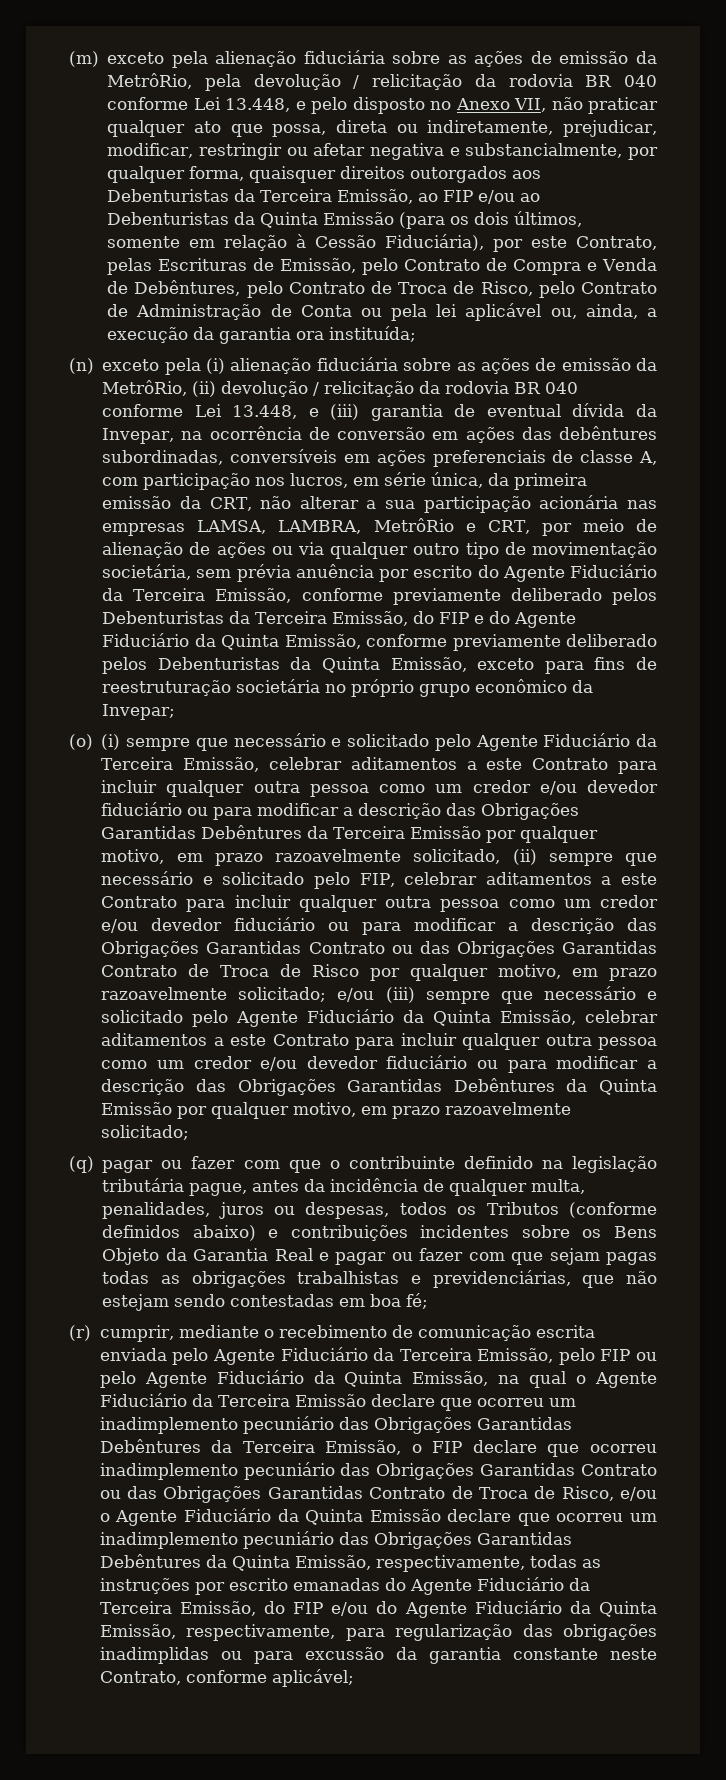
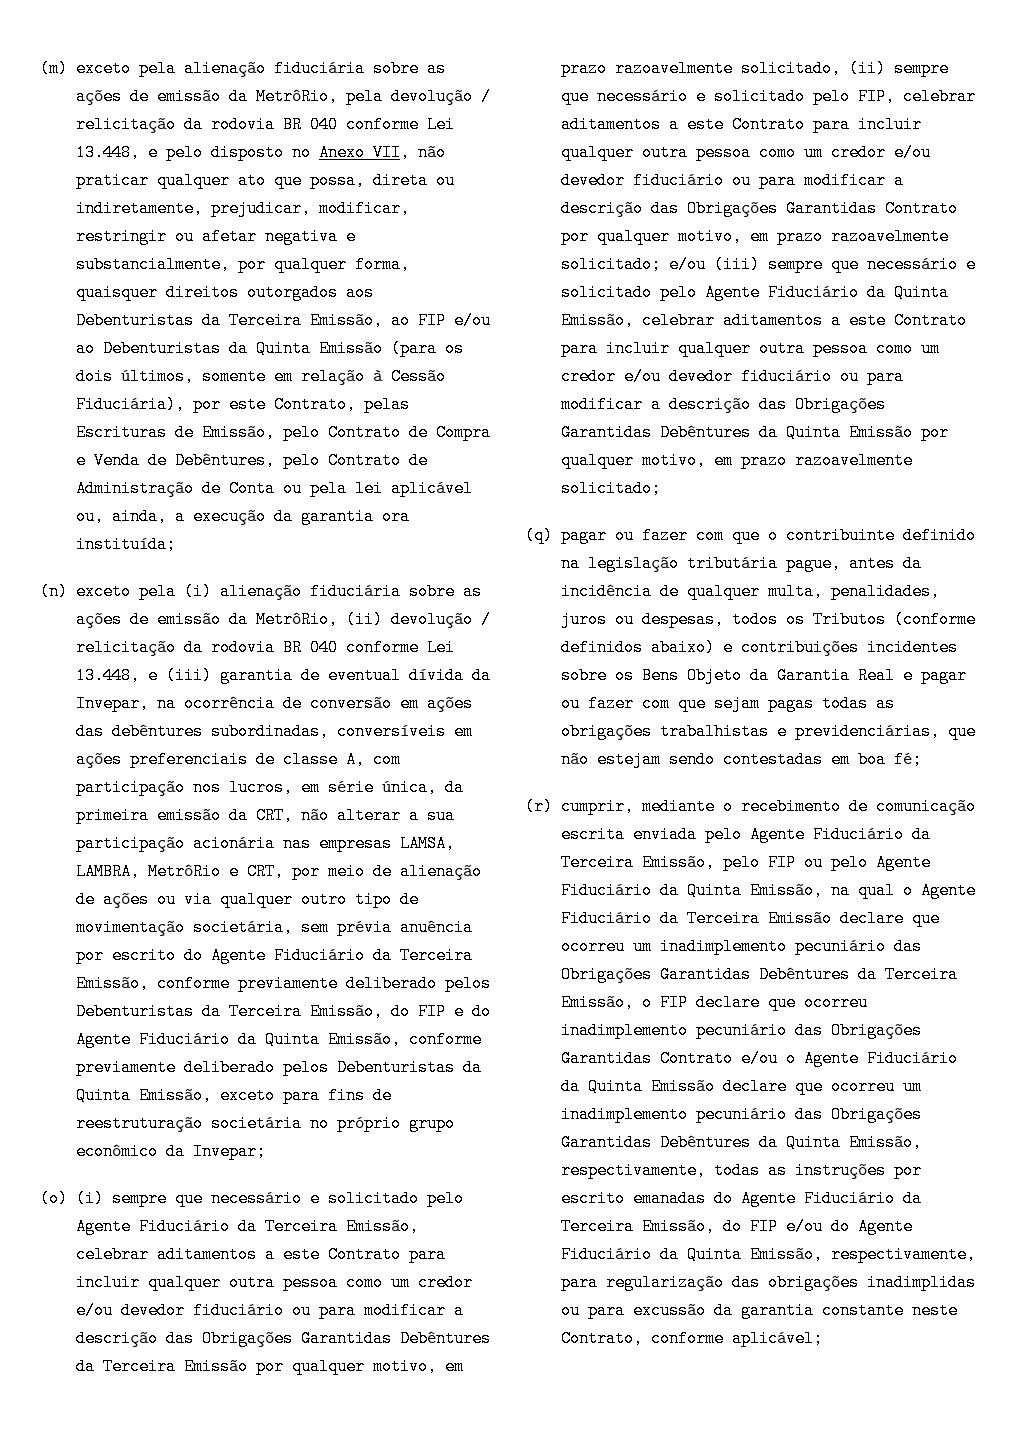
- (m) exceto pela alienação fiduciária sobre as ações de emissão da MetrôRio, pela devolução / relicitação da rodovia BR 040 conforme Lei 13.448, e pelo disposto no Anexo VII, não praticar qualquer ato que possa, direta ou indiretamente, prejudicar, modificar, restringir ou afetar negativa e substancialmente, por qualquer forma, quaisquer direitos outorgados aos Debenturistas da Terceira Emissão, ao FIP e/ou ao Debenturistas da Quinta Emissão (para os dois últimos, somente em relação à Cessão Fiduciária), por este Contrato, pelas Escrituras de Emissão, pelo Contrato de Compra e Venda de Debêntures, pelo Contrato de Troca de Risco, pelo Contrato de Administração de Conta ou pela lei aplicável ou, ainda, a execução da garantia ora instituída;
+ (m) exceto pela alienação fiduciária sobre as ações de emissão da MetrôRio, pela devolução / relicitação da rodovia BR 040 conforme Lei 13.448, e pelo disposto no Anexo VII, não praticar qualquer ato que possa, direta ou indiretamente, prejudicar, modificar, restringir ou afetar negativa e substancialmente, por qualquer forma, quaisquer direitos outorgados aos Debenturistas da Terceira Emissão, ao FIP e/ou ao Debenturistas da Quinta Emissão (para os dois últimos, somente em relação à Cessão Fiduciária), por este Contrato, pelas Escrituras de Emissão, pelo Contrato de Compra e Venda de Debêntures, pelo Contrato de Administração de Conta ou pela lei aplicável ou, ainda, a execução da garantia ora instituída;
- (o) (i) sempre que necessário e solicitado pelo Agente Fiduciário da Terceira Emissão, celebrar aditamentos a este Contrato para incluir qualquer outra pessoa como um credor e/ou devedor fiduciário ou para modificar a descrição das Obrigações Garantidas Debêntures da Terceira Emissão por qualquer motivo, em prazo razoavelmente solicitado, (ii) sempre que necessário e solicitado pelo FIP, celebrar aditamentos a este Contrato para incluir qualquer outra pessoa como um credor e/ou devedor fiduciário ou para modificar a descrição das Obrigações Garantidas Contrato ou das Obrigações Garantidas Contrato de Troca de Risco por qualquer motivo, em prazo razoavelmente solicitado;
+ (o) (i) sempre que necessário e solicitado pelo Agente Fiduciário da Terceira Emissão, celebrar aditamentos a este Contrato para incluir qualquer outra pessoa como um credor e/ou devedor fiduciário ou para modificar a descrição das Obrigações Garantidas Debêntures da Terceira Emissão por qualquer motivo, em prazo razoavelmente solicitado, (ii) sempre que necessário e solicitado pelo FIP, celebrar aditamentos a este Contrato para incluir qualquer outra pessoa como um credor e/ou devedor fiduciário ou para modificar a descrição das Obrigações Garantidas Contrato por qualquer motivo, em prazo razoavelmente solicitado;
- (r) cumprir, mediante o recebimento de comunicação escrita enviada pelo Agente Fiduciário da Terceira Emissão, pelo FIP ou pelo Agente Fiduciário da Quinta Emissão, na qual o Agente Fiduciário da Terceira Emissão declare que ocorreu um inadimplemento pecuniário das Obrigações Garantidas Debêntures da Terceira Emissão, o FIP declare que ocorreu inadimplemento pecuniário das Obrigações Garantidas Contrato ou das Obrigações Garantidas Contrato de Troca de Risco, e/ou o Agente Fiduciário da Quinta Emissão declare que ocorreu um inadimplemento pecuniário das Obrigações Garantidas Debêntures da Quinta Emissão, respectivamente, todas as instruções por escrito emanadas do Agente Fiduciário da Terceira Emissão, do FIP e/ou do Agente Fiduciário da Quinta Emissão, respectivamente, para regularização das obrigações inadimplidas ou para excussão da garantia constante neste Contrato, conforme aplicável;
+ (r) cumprir, mediante o recebimento de comunicação escrita enviada pelo Agente Fiduciário da Terceira Emissão, pelo FIP ou pelo Agente Fiduciário da Quinta Emissão, na qual o Agente Fiduciário da Terceira Emissão declare que ocorreu um inadimplemento pecuniário das Obrigações Garantidas Debêntures da Terceira Emissão, o FIP declare que ocorreu inadimplemento pecuniário das Obrigações Garantidas Contrato e/ou o Agente Fiduciário da Quinta Emissão declare que ocorreu um inadimplemento pecuniário das Obrigações Garantidas Debêntures da Quinta Emissão, respectivamente, todas as instruções por escrito emanadas do Agente Fiduciário da Terceira Emissão, do FIP e/ou do Agente Fiduciário da Quinta Emissão, respectivamente, para regularização das obrigações inadimplidas ou para excussão da garantia constante neste Contrato, conforme aplicável;

